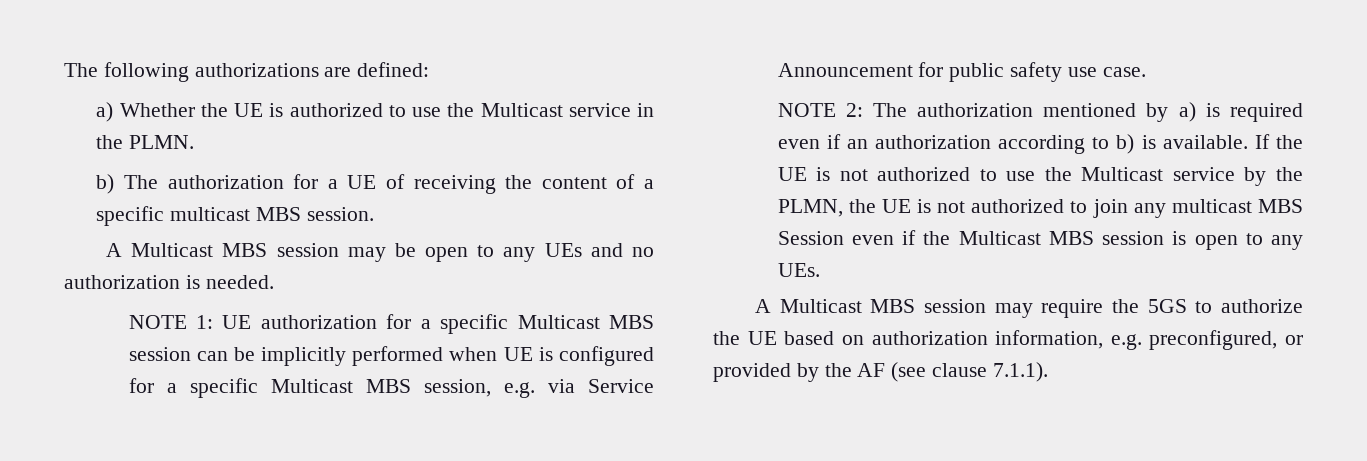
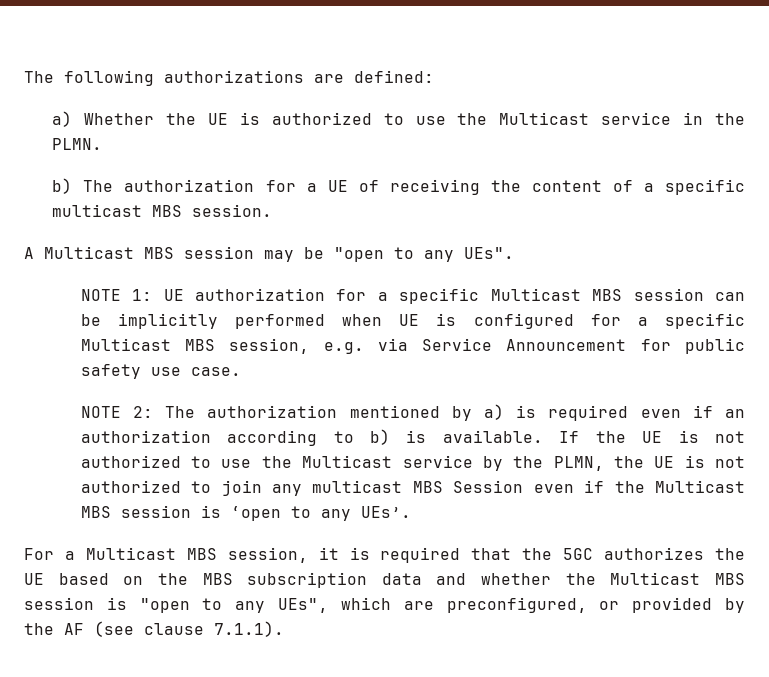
- A Multicast MBS session may be open to any UEs and no authorization is needed.
+ A Multicast MBS session may be "open to any UEs".
- If the UE is not authorized to use the Multicast service by the PLMN, the UE is not authorized to join any multicast MBS Session even if the Multicast MBS session is open to any UEs.
- A Multicast MBS session may require the 5GS to authorize the UE based on authorization information, e.g. preconfigured, or provided by the AF (see clause 7.1.1).
+ If the UE is not authorized to use the Multicast service by the PLMN, the UE is not authorized to join any multicast MBS Session even if the Multicast MBS session is ‘open to any UEs’.
+ For a Multicast MBS session, it is required that the 5GC authorizes the UE based on the MBS subscription data and whether the Multicast MBS session is "open to any UEs", which are preconfigured, or provided by the AF (see clause 7.1.1).

